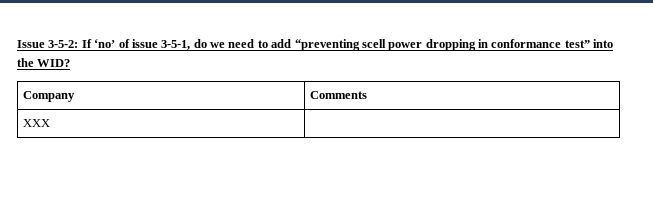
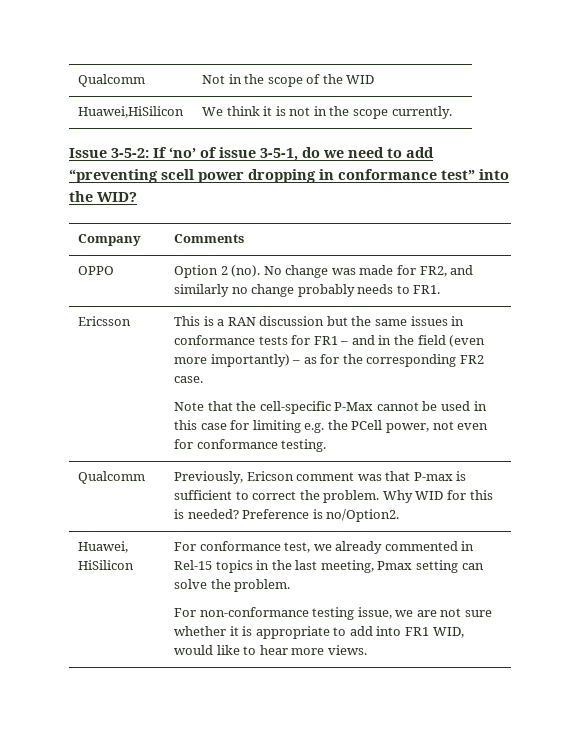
+ Qualcomm | Not in the scope of the WID
+ Huawei,HiSilicon | We think it is not in the scope currently.
- XXX |
+ OPPO | Option 2 (no). No change was made for FR2, and similarly no change probably needs to FR1.
+ Ericsson | This is a RAN discussion but the same issues in conformance tests for FR1 – and in the field (even more importantly) – as for the corresponding FR2 case.
+ Note that the cell-specific P-Max cannot be used in this case for limiting e.g. the PCell power, not even for conformance testing.
+ Qualcomm | Previously, Ericson comment was that P-max is sufficient to correct the problem. Why WID for this is needed? Preference is no/Option2.
+ Huawei, HiSilicon | For conformance test, we already commented in Rel-15 topics in the last meeting, Pmax setting can solve the problem.
+ For non-conformance testing issue, we are not sure whether it is appropriate to add into FR1 WID, would like to hear more views.

